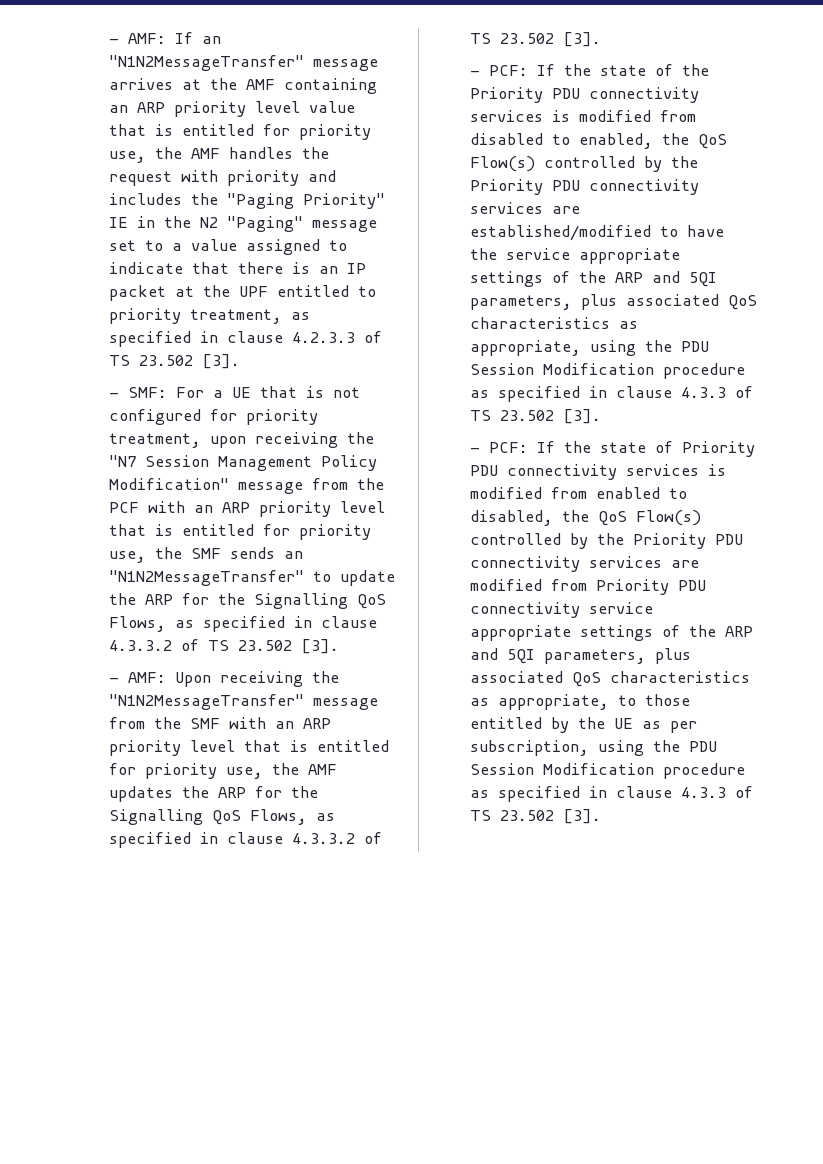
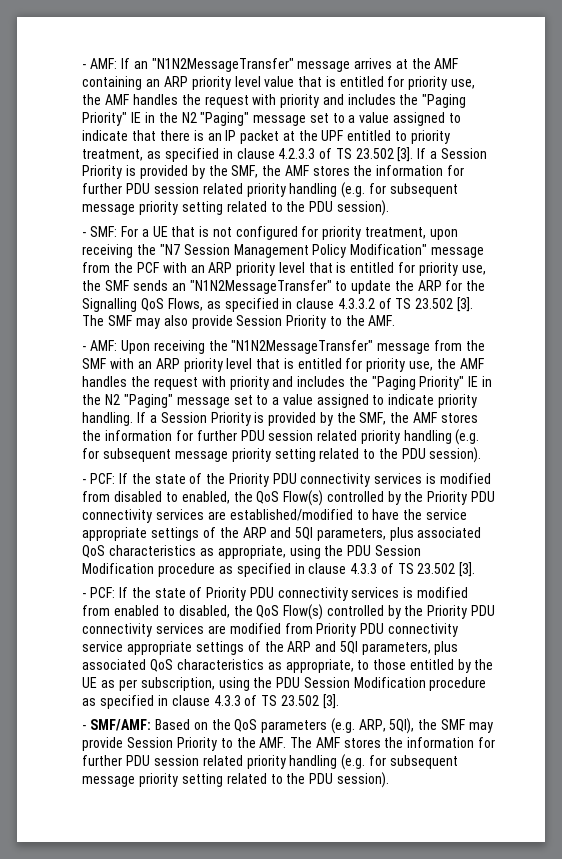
- If an "N1N2MessageTransfer" message arrives at the AMF containing an ARP priority level value that is entitled for priority use, the AMF handles the request with priority and includes the "Paging Priority" IE in the N2 "Paging" message set to a value assigned to indicate that there is an IP packet at the UPF entitled to priority treatment, as specified in clause 4.2.3.3 of TS 23.502 [3].
+ If an "N1N2MessageTransfer" message arrives at the AMF containing an ARP priority level value that is entitled for priority use, the AMF handles the request with priority and includes the "Paging Priority" IE in the N2 "Paging" message set to a value assigned to indicate that there is an IP packet at the UPF entitled to priority treatment, as specified in clause 4.2.3.3 of TS 23.502 [3]. If a Session Priority is provided by the SMF, the AMF stores the information for further PDU session related priority handling (e.g. for subsequent message priority setting related to the PDU session).
+ The SMF may also provide Session Priority to the AMF.
- - AMF: Upon receiving the "N1N2MessageTransfer" message from the SMF with an ARP priority level that is entitled for priority use, the AMF updates the ARP for the Signalling QoS Flows, as specified in clause 4.3.3.2 of TS 23.502 [3].
+ - AMF: Upon receiving the "N1N2MessageTransfer" message from the SMF with an ARP priority level that is entitled for priority use, the AMF handles the request with priority and includes the "Paging Priority" IE in the N2 "Paging" message set to a value assigned to indicate priority handling. If a Session Priority is provided by the SMF, the AMF stores the information for further PDU session related priority handling (e.g. for subsequent message priority setting related to the PDU session).
+ - SMF/AMF: Based on the QoS parameters (e.g. ARP, 5QI), the SMF may provide Session Priority to the AMF. The AMF stores the information for further PDU session related priority handling (e.g. for subsequent message priority setting related to the PDU session).

